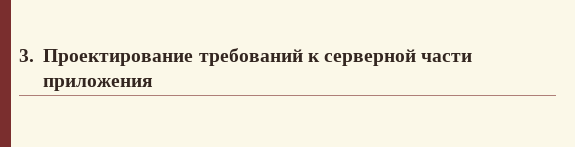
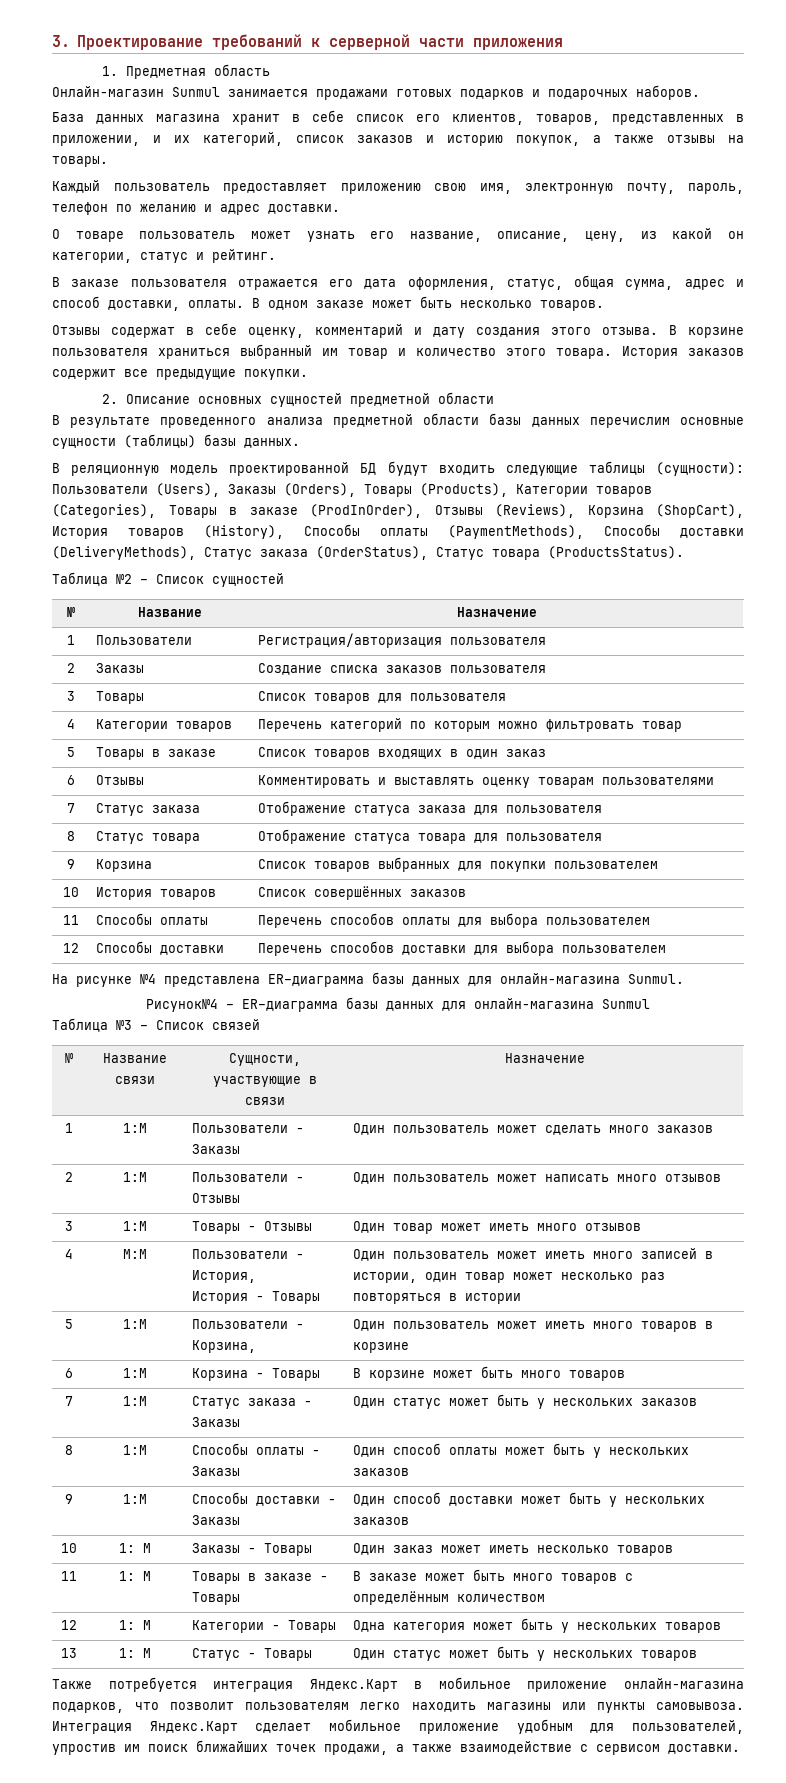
+ 1. Предметная область
+ Онлайн-магазин Sunmul занимается продажами готовых подарков и подарочных наборов.
+ База данных магазина хранит в себе список его клиентов, товаров, представленных в приложении, и их категорий, список заказов и историю покупок, а также отзывы на товары.
+ Каждый пользователь предоставляет приложению свою имя, электронную почту, пароль, телефон по желанию и адрес доставки.
+ О товаре пользователь может узнать его название, описание, цену, из какой он категории, статус и рейтинг.
+ В заказе пользователя отражается его дата оформления, статус, общая сумма, адрес и способ доставки, оплаты. В одном заказе может быть несколько товаров.
+ Отзывы содержат в себе оценку, комментарий и дату создания этого отзыва. В корзине пользователя храниться выбранный им товар и количество этого товара. История заказов содержит все предыдущие покупки.
+ 2. Описание основных сущностей предметной области
+ В результате проведенного анализа предметной области базы данных перечислим основные сущности (таблицы) базы данных.
+ В реляционную модель проектированной БД будут входить следующие таблицы (сущности): Пользователи (Users), Заказы (Orders), Товары (Products), Категории товаров (Categories), Товары в заказе (ProdInOrder), Отзывы (Reviews), Корзина (ShopCart), История товаров (History), Способы оплаты (PaymentMethods), Способы доставки (DeliveryMethods), Статус заказа (OrderStatus), Статус товара (ProductsStatus).
+ Таблица №2 – Список сущностей
+ № | Название | Назначение
+ 1 | Пользователи | Регистрация/авторизация пользователя
+ 2 | Заказы | Создание списка заказов пользователя
+ 3 | Товары | Список товаров для пользователя
+ 4 | Категории товаров | Перечень категорий по которым можно фильтровать товар
+ 5 | Товары в заказе | Список товаров входящих в один заказ
+ 6 | Отзывы | Комментировать и выставлять оценку товарам пользователями
+ 7 | Статус заказа | Отображение статуса заказа для пользователя
+ 8 | Статус товара | Отображение статуса товара для пользователя
+ 9 | Корзина | Список товаров выбранных для покупки пользователем
+ 10 | История товаров | Список совершённых заказов
+ 11 | Способы оплаты | Перечень способов оплаты для выбора пользователем
+ 12 | Способы доставки | Перечень способов доставки для выбора пользователем
+ На рисунке №4 представлена ER–диаграмма базы данных для онлайн-магазина Sunmul.
+ Рисунок№4 – ER–диаграмма базы данных для онлайн-магазина Sunmul
+ Таблица №3 – Список связей
+ № | Название связи | Сущности, участвующие в связи | Назначение
+ 1 | 1:М | Пользователи - Заказы | Один пользователь может сделать много заказов
+ 2 | 1:М | Пользователи - Отзывы | Один пользователь может написать много отзывов
+ 3 | 1:М | Товары - Отзывы | Один товар может иметь много отзывов
+ 4 | M:М | Пользователи - История,
+ История - Товары | Один пользователь может иметь много записей в истории, один товар может несколько раз повторяться в истории
+ 5 | 1:М | Пользователи - Корзина, | Один пользователь может иметь много товаров в корзине
+ 6 | 1:М | Корзина - Товары | В корзине может быть много товаров
+ 7 | 1:М | Статус заказа - Заказы | Один статус может быть у нескольких заказов
+ 8 | 1:М | Способы оплаты - Заказы | Один способ оплаты может быть у нескольких заказов
+ 9 | 1:М | Способы доставки - Заказы | Один способ доставки может быть у нескольких заказов
+ 10 | 1: М | Заказы - Товары | Один заказ может иметь несколько товаров
+ 11 | 1: М | Товары в заказе - Товары | В заказе может быть много товаров с определённым количеством
+ 12 | 1: М | Категории - Товары | Одна категория может быть у нескольких товаров
+ 13 | 1: М | Статус - Товары | Один статус может быть у нескольких товаров
+ Также потребуется интеграция Яндекс.Карт в мобильное приложение онлайн-магазина подарков, что позволит пользователям легко находить магазины или пункты самовывоза. Интеграция Яндекс.Карт сделает мобильное приложение удобным для пользователей, упростив им поиск ближайших точек продажи, а также взаимодействие с сервисом доставки.

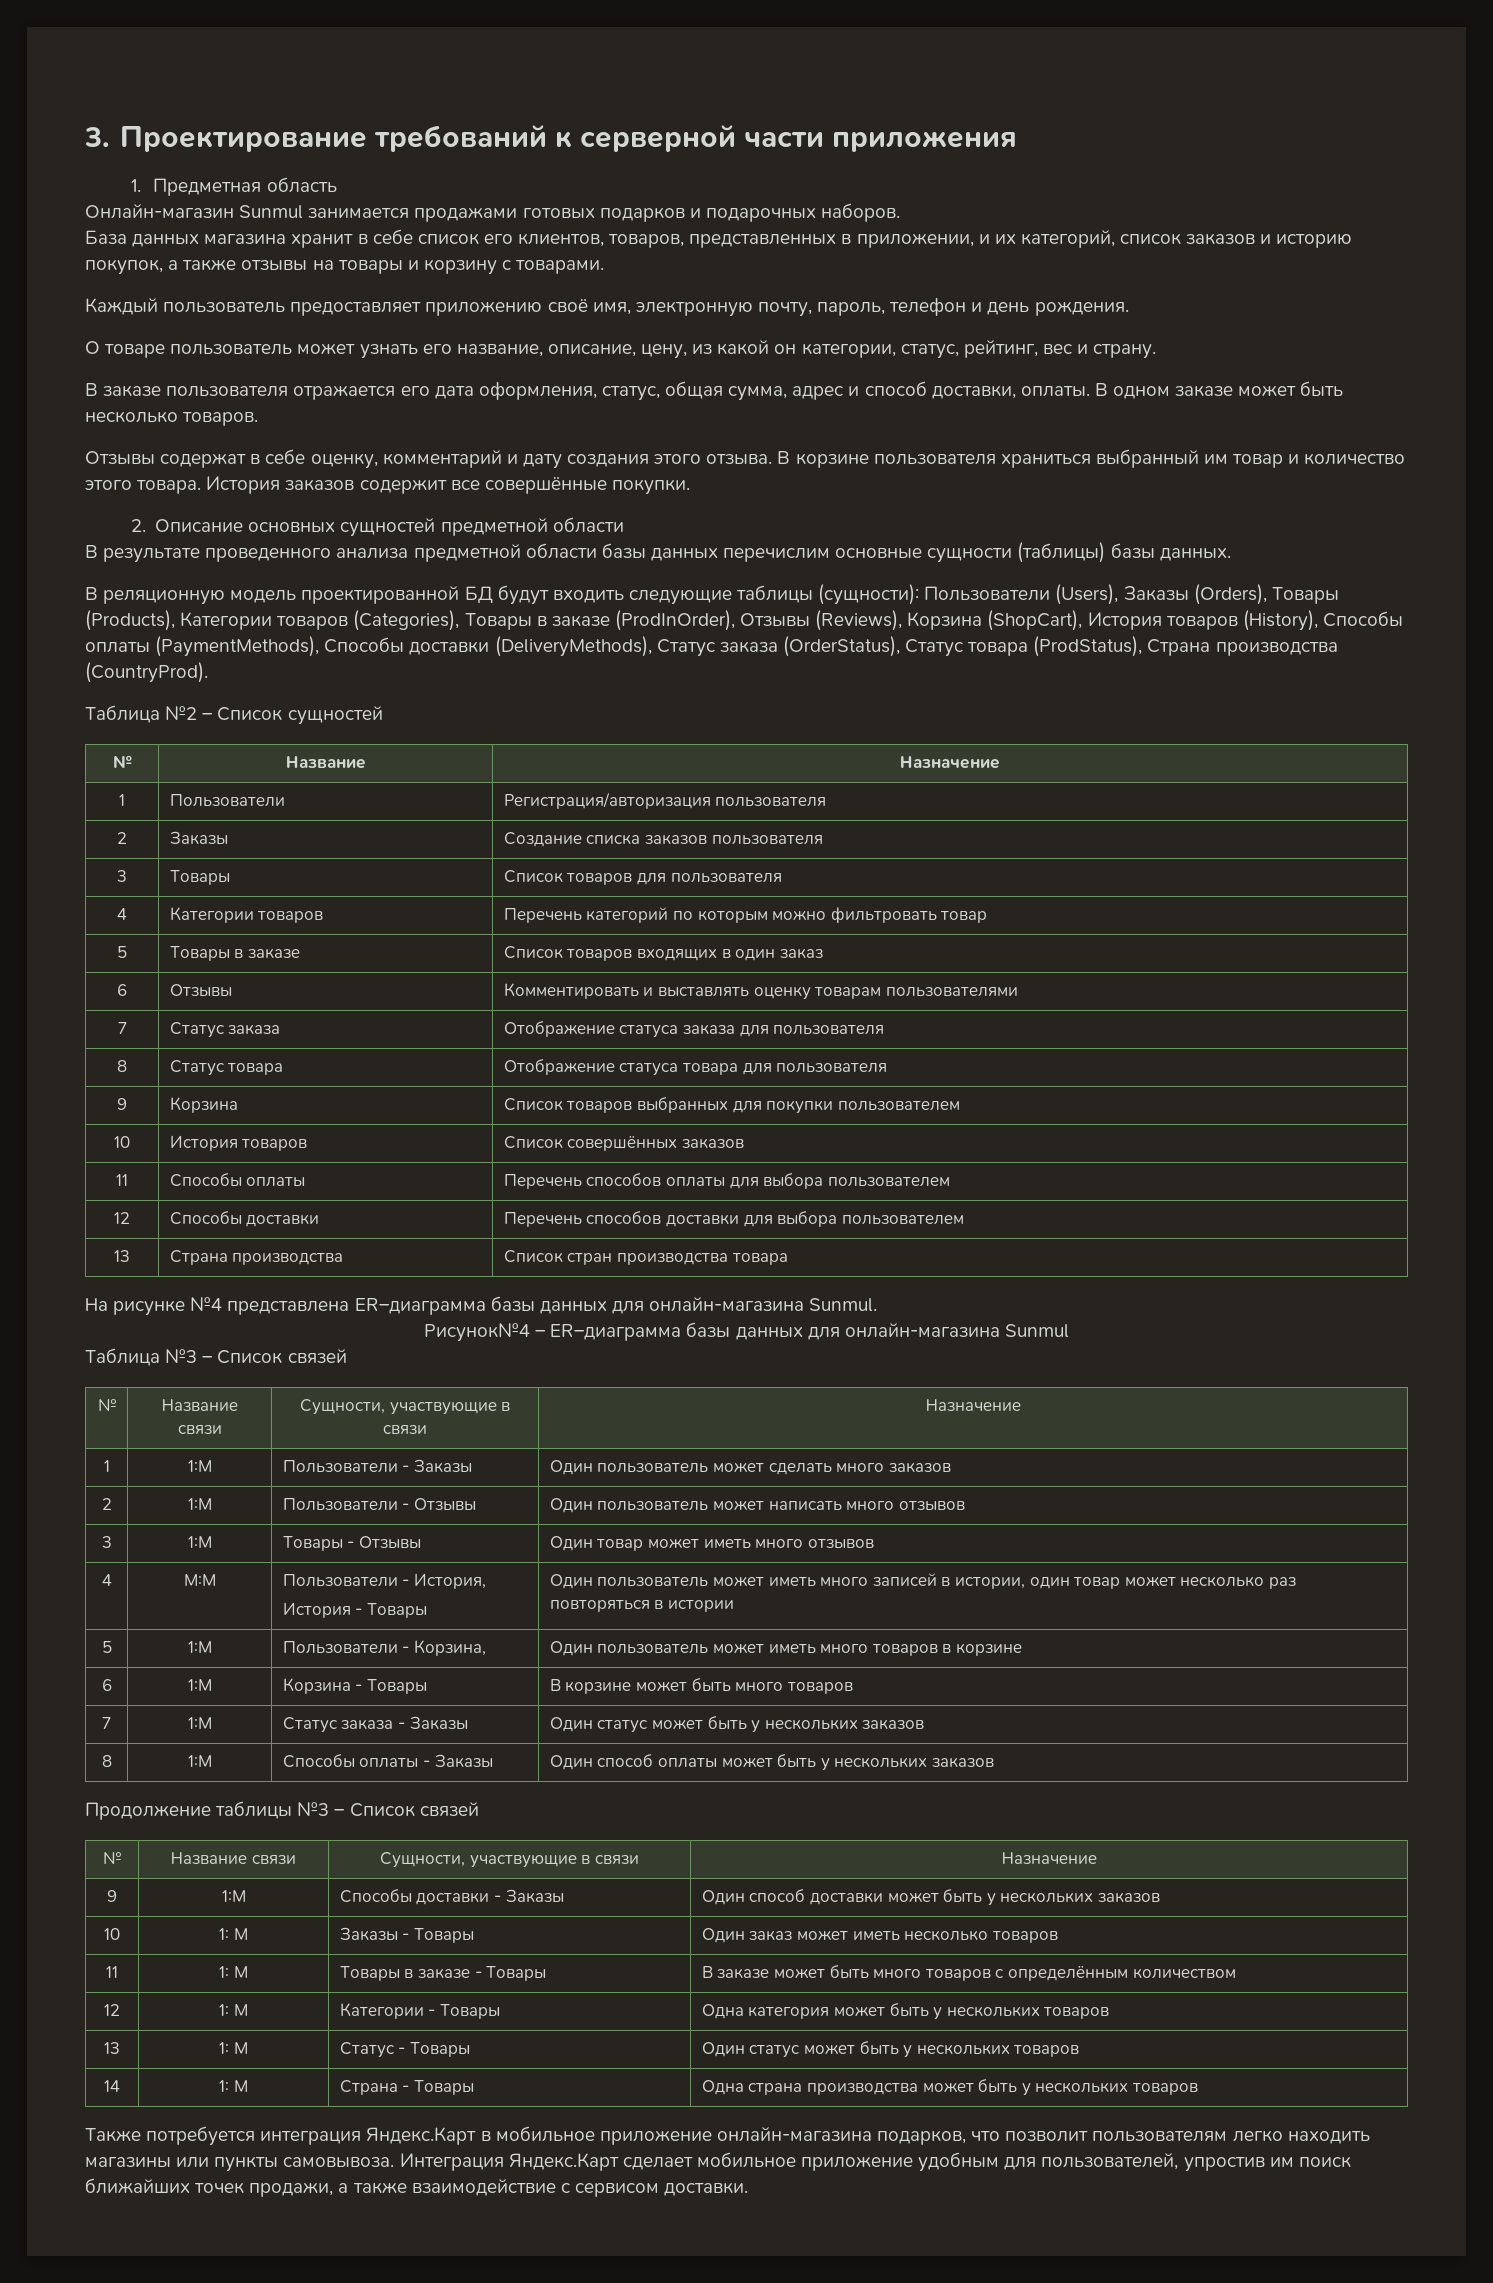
- База данных магазина хранит в себе список его клиентов, товаров, представленных в приложении, и их категорий, список заказов и историю покупок, а также отзывы на товары.
+ База данных магазина хранит в себе список его клиентов, товаров, представленных в приложении, и их категорий, список заказов и историю покупок, а также отзывы на товары и корзину с товарами.
- Каждый пользователь предоставляет приложению свою имя, электронную почту, пароль, телефон по желанию и адрес доставки.
+ Каждый пользователь предоставляет приложению своё имя, электронную почту, пароль, телефон и день рождения.
- О товаре пользователь может узнать его название, описание, цену, из какой он категории, статус и рейтинг.
+ О товаре пользователь может узнать его название, описание, цену, из какой он категории, статус, рейтинг, вес и страну.
- История заказов содержит все предыдущие покупки.
+ История заказов содержит все совершённые покупки.
- В реляционную модель проектированной БД будут входить следующие таблицы (сущности): Пользователи (Users), Заказы (Orders), Товары (Products), Категории товаров (Categories), Товары в заказе (ProdInOrder), Отзывы (Reviews), Корзина (ShopCart), История товаров (History), Способы оплаты (PaymentMethods), Способы доставки (DeliveryMethods), Статус заказа (OrderStatus), Статус товара (ProductsStatus).
+ В реляционную модель проектированной БД будут входить следующие таблицы (сущности): Пользователи (Users), Заказы (Orders), Товары (Products), Категории товаров (Categories), Товары в заказе (ProdInOrder), Отзывы (Reviews), Корзина (ShopCart), История товаров (History), Способы оплаты (PaymentMethods), Способы доставки (DeliveryMethods), Статус заказа (OrderStatus), Статус товара (ProdStatus), Страна производства (CountryProd).
+ 13 | Страна производства | Список стран производства товара
+ Продолжение таблицы №3 – Список связей
+ № | Название связи | Сущности, участвующие в связи | Назначение
+ 14 | 1: М | Страна - Товары | Одна страна производства может быть у нескольких товаров

